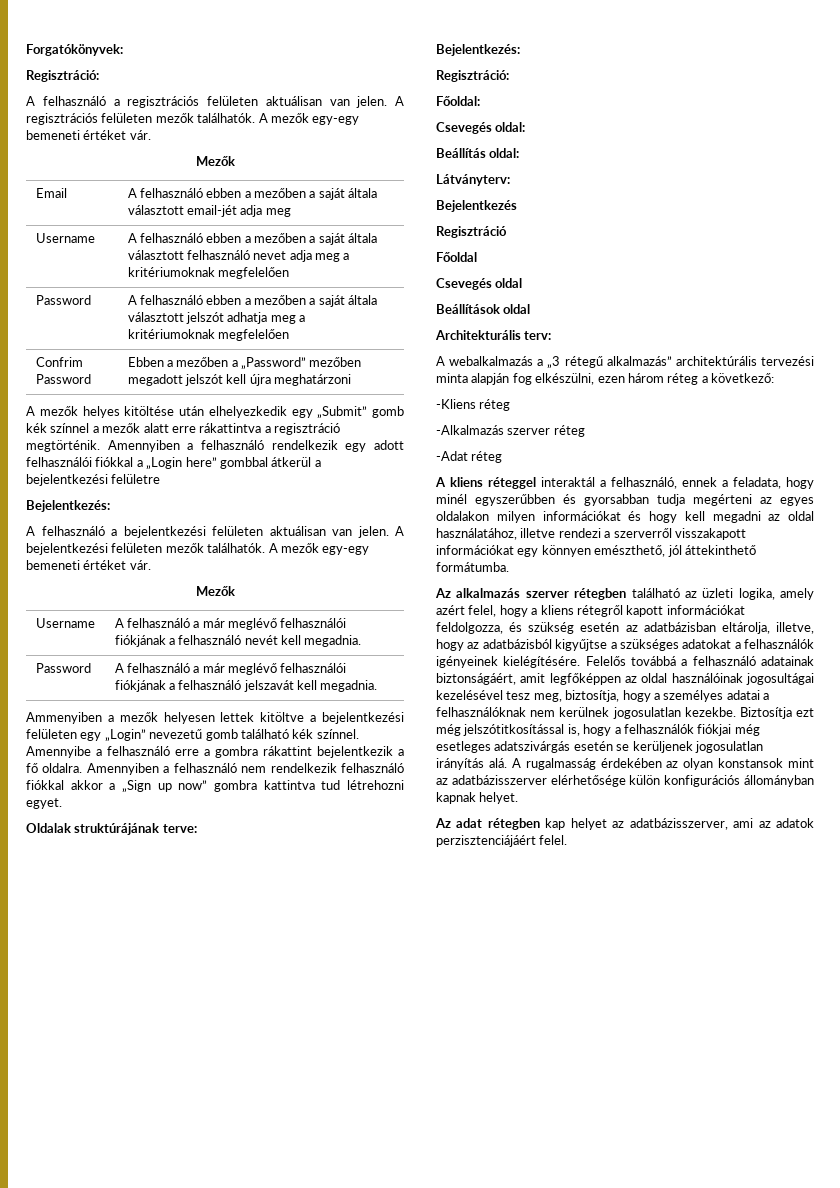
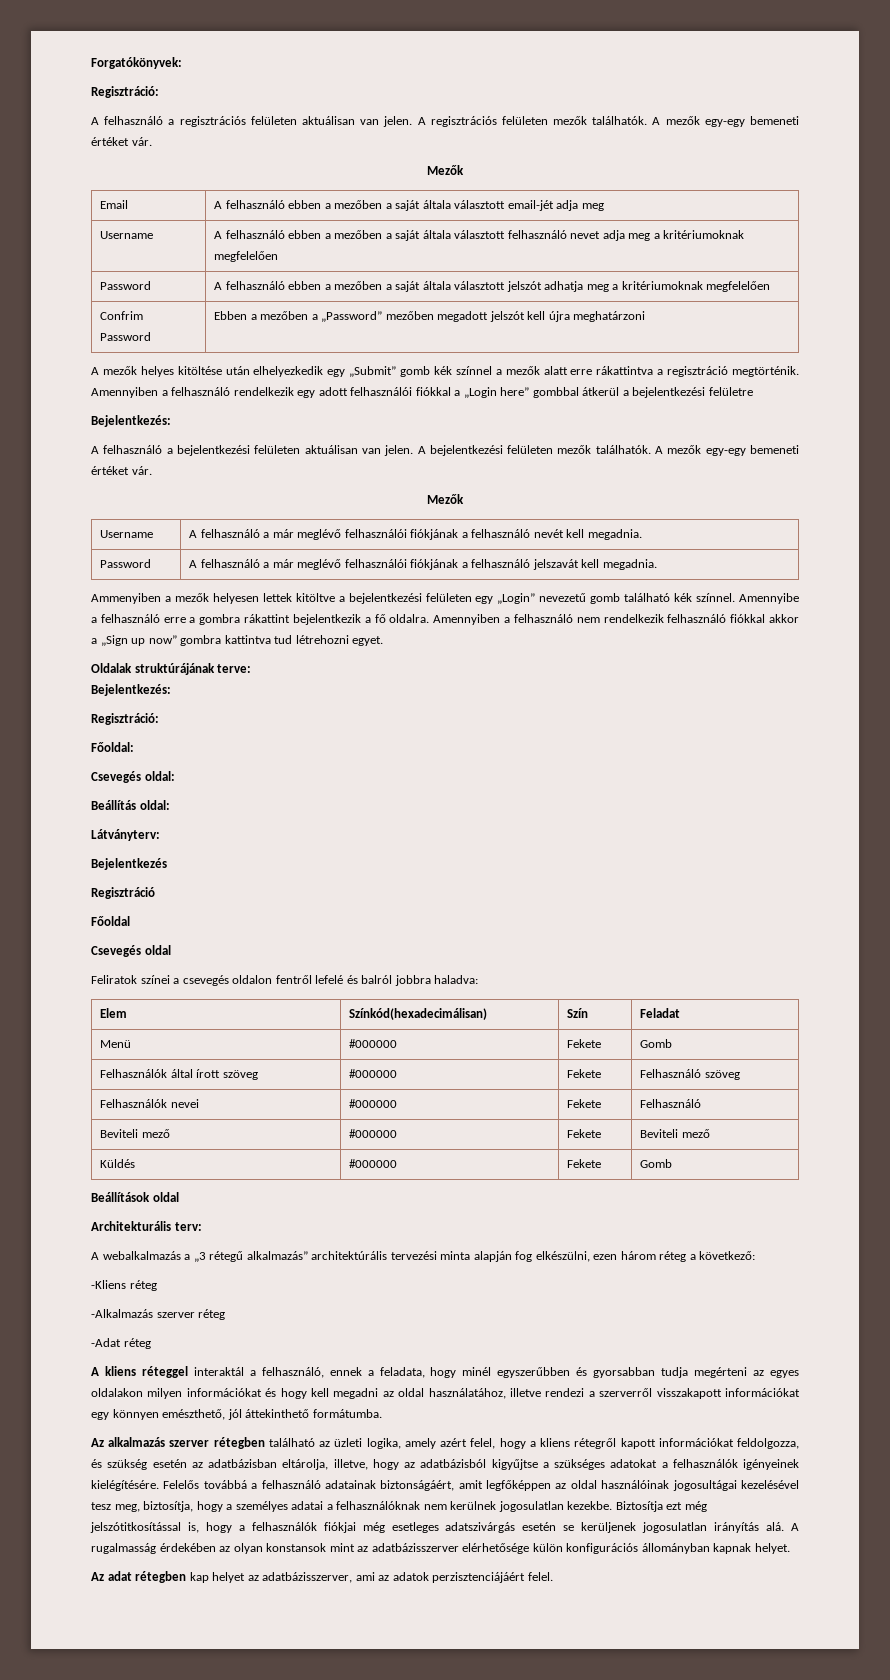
+ Feliratok színei a csevegés oldalon fentről lefelé és balról jobbra haladva:
+ Elem | Színkód(hexadecimálisan) | Szín | Feladat
+ Menü | #000000 | Fekete | Gomb
+ Felhasználók által írott szöveg | #000000 | Fekete | Felhasználó szöveg
+ Felhasználók nevei | #000000 | Fekete | Felhasználó
+ Beviteli mező | #000000 | Fekete | Beviteli mező
+ Küldés | #000000 | Fekete | Gomb

